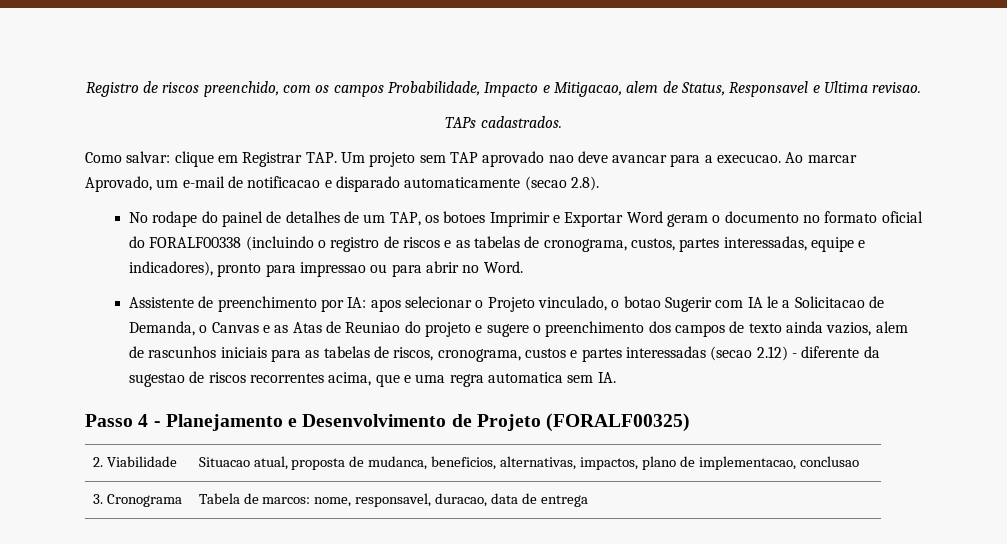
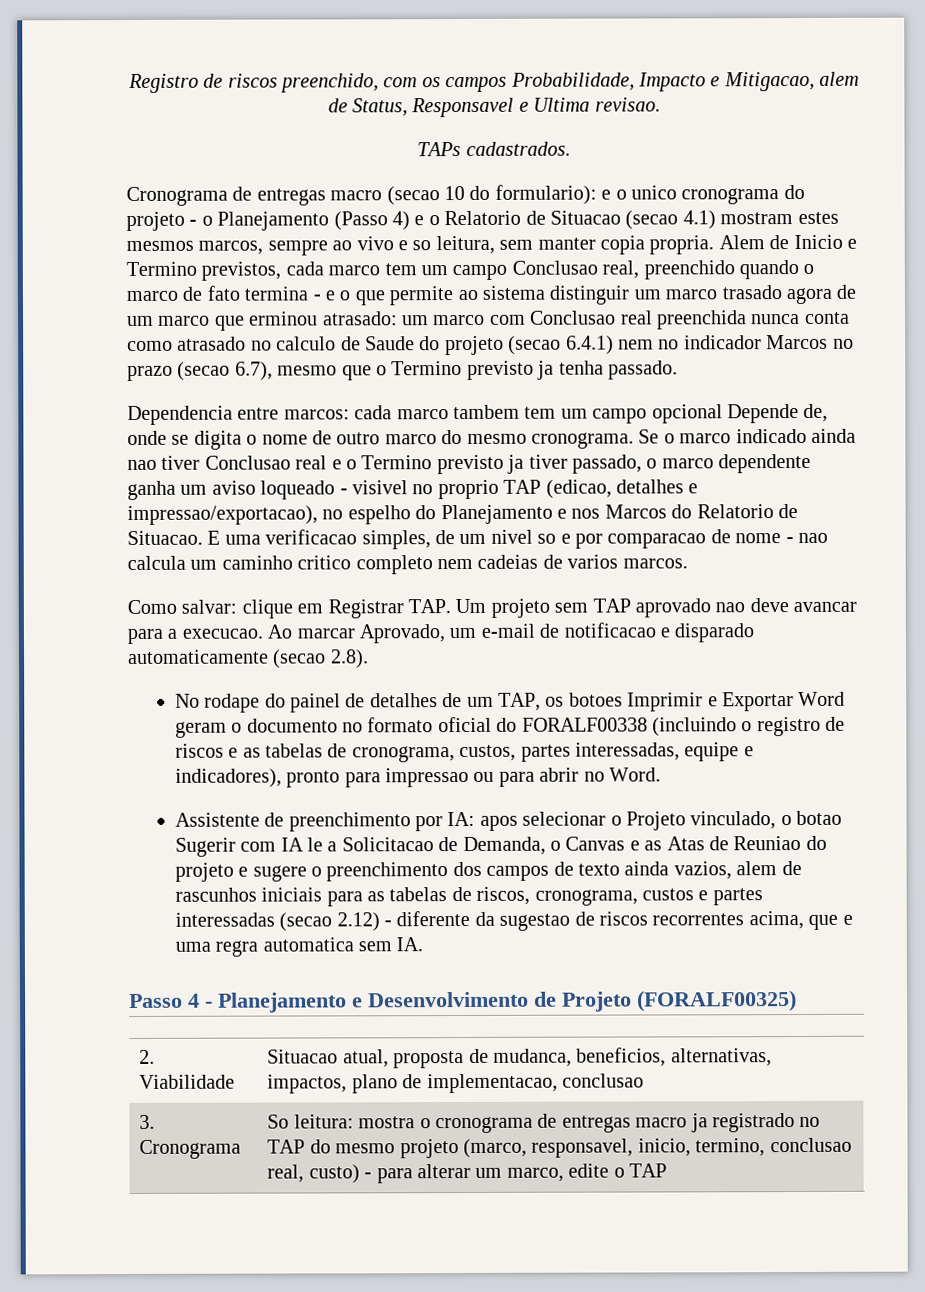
+ Cronograma de entregas macro (secao 10 do formulario): e o unico cronograma do projeto - o Planejamento (Passo 4) e o Relatorio de Situacao (secao 4.1) mostram estes mesmos marcos, sempre ao vivo e so leitura, sem manter copia propria. Alem de Inicio e Termino previstos, cada marco tem um campo Conclusao real, preenchido quando o marco de fato termina - e o que permite ao sistema distinguir um marco trasado agora de um marco que erminou atrasado: um marco com Conclusao real preenchida nunca conta como atrasado no calculo de Saude do projeto (secao 6.4.1) nem no indicador Marcos no prazo (secao 6.7), mesmo que o Termino previsto ja tenha passado.
+ Dependencia entre marcos: cada marco tambem tem um campo opcional Depende de, onde se digita o nome de outro marco do mesmo cronograma. Se o marco indicado ainda nao tiver Conclusao real e o Termino previsto ja tiver passado, o marco dependente ganha um aviso loqueado - visivel no proprio TAP (edicao, detalhes e impressao/exportacao), no espelho do Planejamento e nos Marcos do Relatorio de Situacao. E uma verificacao simples, de um nivel so e por comparacao de nome - nao calcula um caminho critico completo nem cadeias de varios marcos.
- 3. Cronograma | Tabela de marcos: nome, responsavel, duracao, data de entrega
+ 3. Cronograma | So leitura: mostra o cronograma de entregas macro ja registrado no TAP do mesmo projeto (marco, responsavel, inicio, termino, conclusao real, custo) - para alterar um marco, edite o TAP

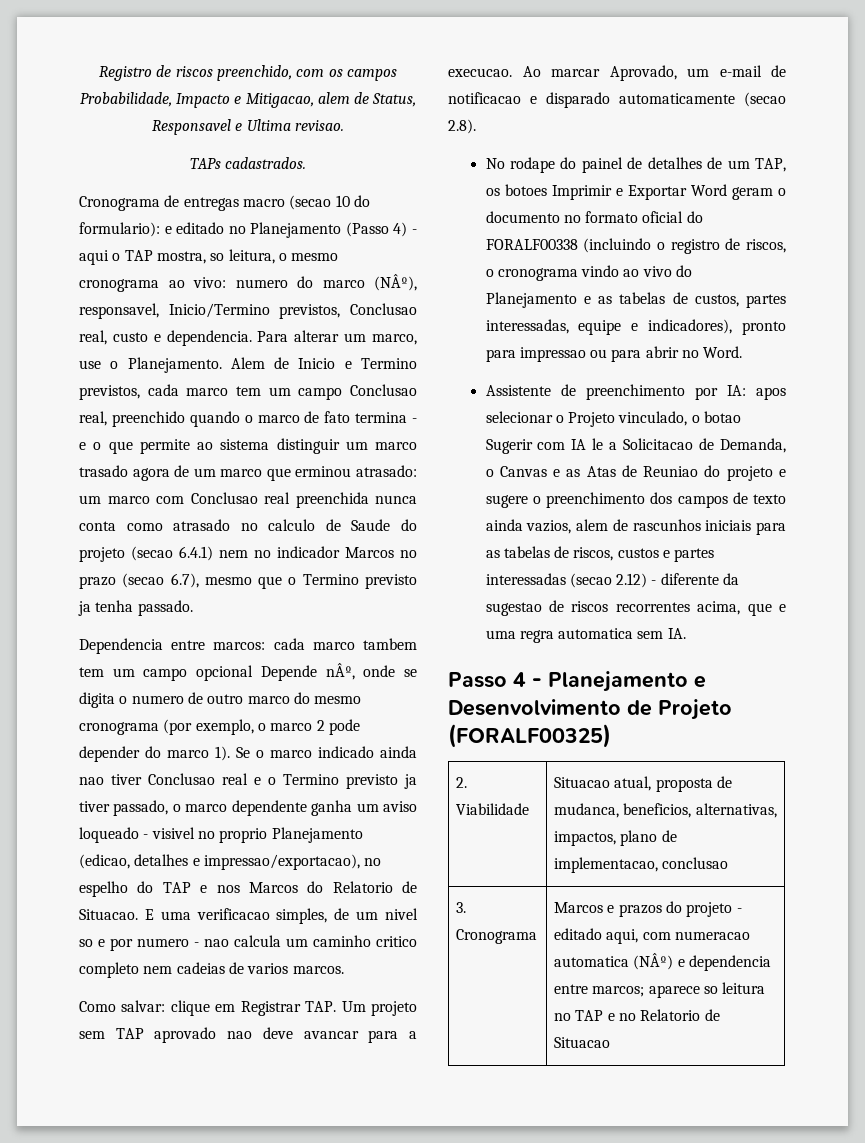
- Cronograma de entregas macro (secao 10 do formulario): e o unico cronograma do projeto - o Planejamento (Passo 4) e o Relatorio de Situacao (secao 4.1) mostram estes mesmos marcos, sempre ao vivo e so leitura, sem manter copia propria.
+ Cronograma de entregas macro (secao 10 do formulario): e editado no Planejamento (Passo 4) - aqui o TAP mostra, so leitura, o mesmo cronograma ao vivo: numero do marco (NÂº), responsavel, Inicio/Termino previstos, Conclusao real, custo e dependencia. Para alterar um marco, use o Planejamento.
- Dependencia entre marcos: cada marco tambem tem um campo opcional Depende de, onde se digita o nome de outro marco do mesmo cronograma.
+ Dependencia entre marcos: cada marco tambem tem um campo opcional Depende nÂº, onde se digita o numero de outro marco do mesmo cronograma (por exemplo, o marco 2 pode depender do marco 1).
- Se o marco indicado ainda nao tiver Conclusao real e o Termino previsto ja tiver passado, o marco dependente ganha um aviso loqueado - visivel no proprio TAP (edicao, detalhes e impressao/exportacao), no espelho do Planejamento e nos Marcos do Relatorio de Situacao.
+ Se o marco indicado ainda nao tiver Conclusao real e o Termino previsto ja tiver passado, o marco dependente ganha um aviso loqueado - visivel no proprio Planejamento (edicao, detalhes e impressao/exportacao), no espelho do TAP e nos Marcos do Relatorio de Situacao.
- E uma verificacao simples, de um nivel so e por comparacao de nome - nao calcula um caminho critico completo nem cadeias de varios marcos.
+ E uma verificacao simples, de um nivel so e por numero - nao calcula um caminho critico completo nem cadeias de varios marcos.
- No rodape do painel de detalhes de um TAP, os botoes Imprimir e Exportar Word geram o documento no formato oficial do FORALF00338 (incluindo o registro de riscos e as tabelas de cronograma, custos, partes interessadas, equipe e indicadores), pronto para impressao ou para abrir no Word.
+ No rodape do painel de detalhes de um TAP, os botoes Imprimir e Exportar Word geram o documento no formato oficial do FORALF00338 (incluindo o registro de riscos, o cronograma vindo ao vivo do Planejamento e as tabelas de custos, partes interessadas, equipe e indicadores), pronto para impressao ou para abrir no Word.
- apos selecionar o Projeto vinculado, o botao Sugerir com IA le a Solicitacao de Demanda, o Canvas e as Atas de Reuniao do projeto e sugere o preenchimento dos campos de texto ainda vazios, alem de rascunhos iniciais para as tabelas de riscos, cronograma, custos e partes interessadas (secao 2.12) - diferente da sugestao de riscos recorrentes acima, que e uma regra automatica sem IA.
+ apos selecionar o Projeto vinculado, o botao Sugerir com IA le a Solicitacao de Demanda, o Canvas e as Atas de Reuniao do projeto e sugere o preenchimento dos campos de texto ainda vazios, alem de rascunhos iniciais para as tabelas de riscos, custos e partes interessadas (secao 2.12) - diferente da sugestao de riscos recorrentes acima, que e uma regra automatica sem IA.
- 3. Cronograma | So leitura: mostra o cronograma de entregas macro ja registrado no TAP do mesmo projeto (marco, responsavel, inicio, termino, conclusao real, custo) - para alterar um marco, edite o TAP
+ 3. Cronograma | Marcos e prazos do projeto - editado aqui, com numeracao automatica (NÂº) e dependencia entre marcos; aparece so leitura no TAP e no Relatorio de Situacao

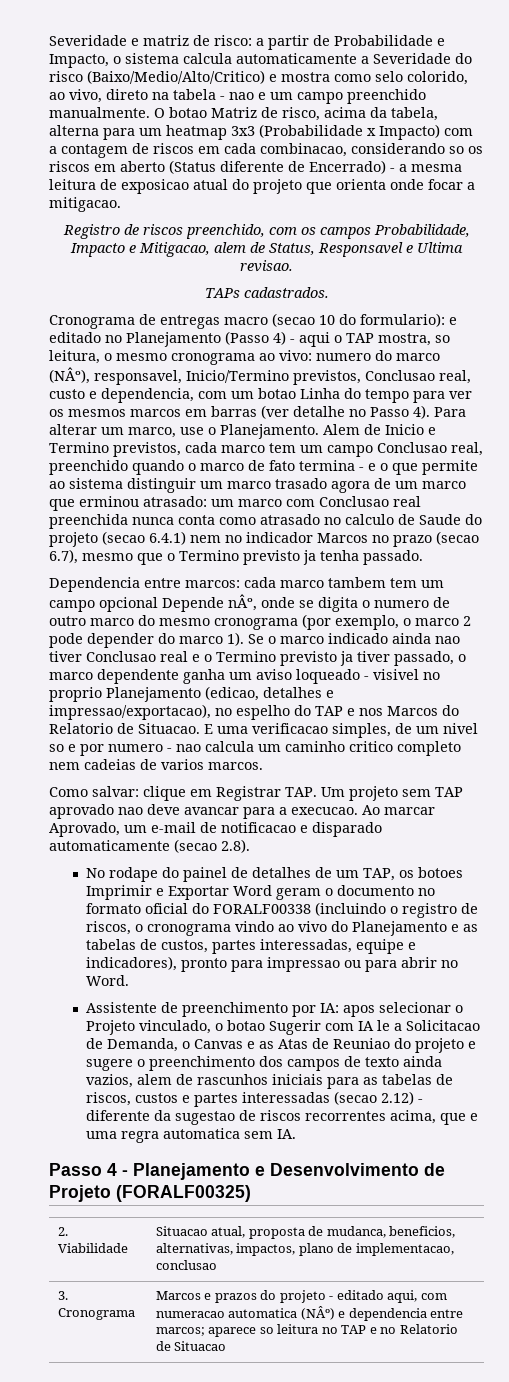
+ Severidade e matriz de risco: a partir de Probabilidade e Impacto, o sistema calcula automaticamente a Severidade do risco (Baixo/Medio/Alto/Critico) e mostra como selo colorido, ao vivo, direto na tabela - nao e um campo preenchido manualmente. O botao Matriz de risco, acima da tabela, alterna para um heatmap 3x3 (Probabilidade x Impacto) com a contagem de riscos em cada combinacao, considerando so os riscos em aberto (Status diferente de Encerrado) - a mesma leitura de exposicao atual do projeto que orienta onde focar a mitigacao.
- Cronograma de entregas macro (secao 10 do formulario): e editado no Planejamento (Passo 4) - aqui o TAP mostra, so leitura, o mesmo cronograma ao vivo: numero do marco (NÂº), responsavel, Inicio/Termino previstos, Conclusao real, custo e dependencia.
+ Cronograma de entregas macro (secao 10 do formulario): e editado no Planejamento (Passo 4) - aqui o TAP mostra, so leitura, o mesmo cronograma ao vivo: numero do marco (NÂº), responsavel, Inicio/Termino previstos, Conclusao real, custo e dependencia, com um botao Linha do tempo para ver os mesmos marcos em barras (ver detalhe no Passo 4).

